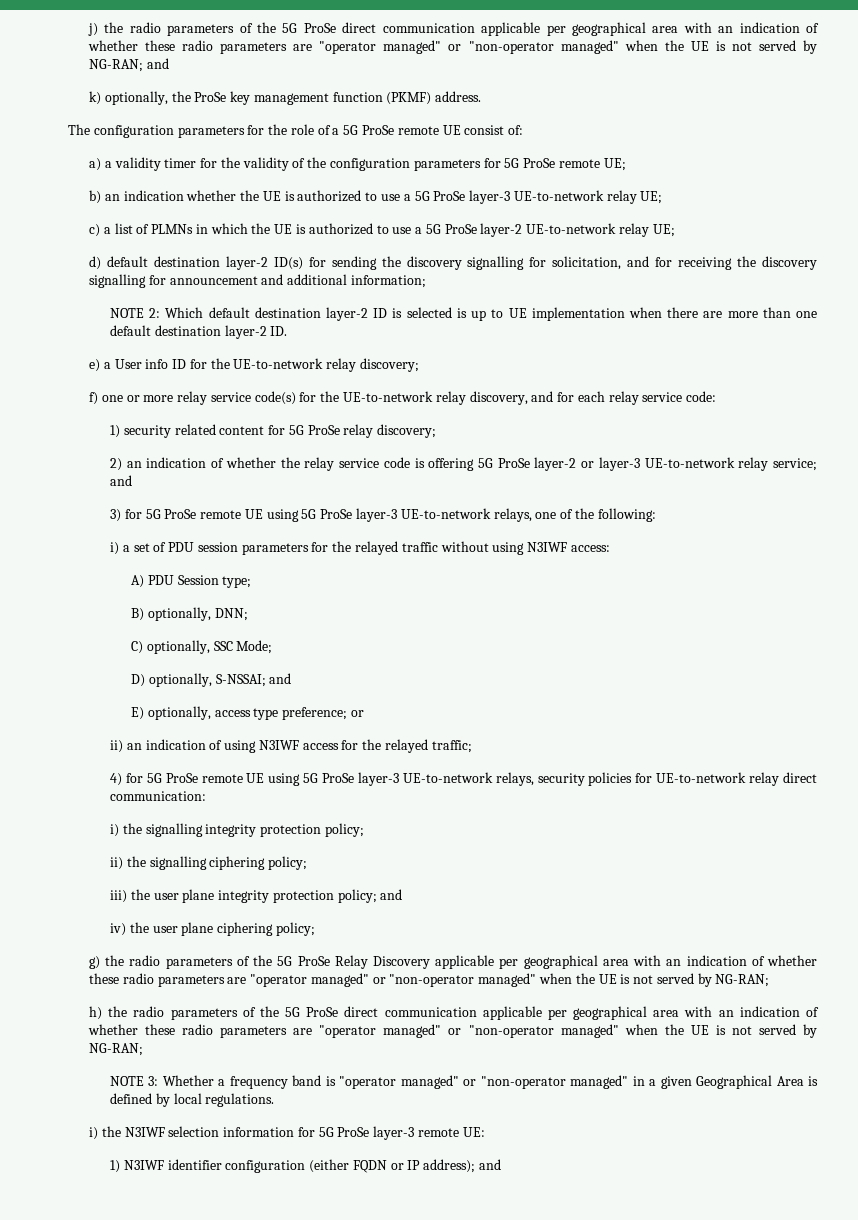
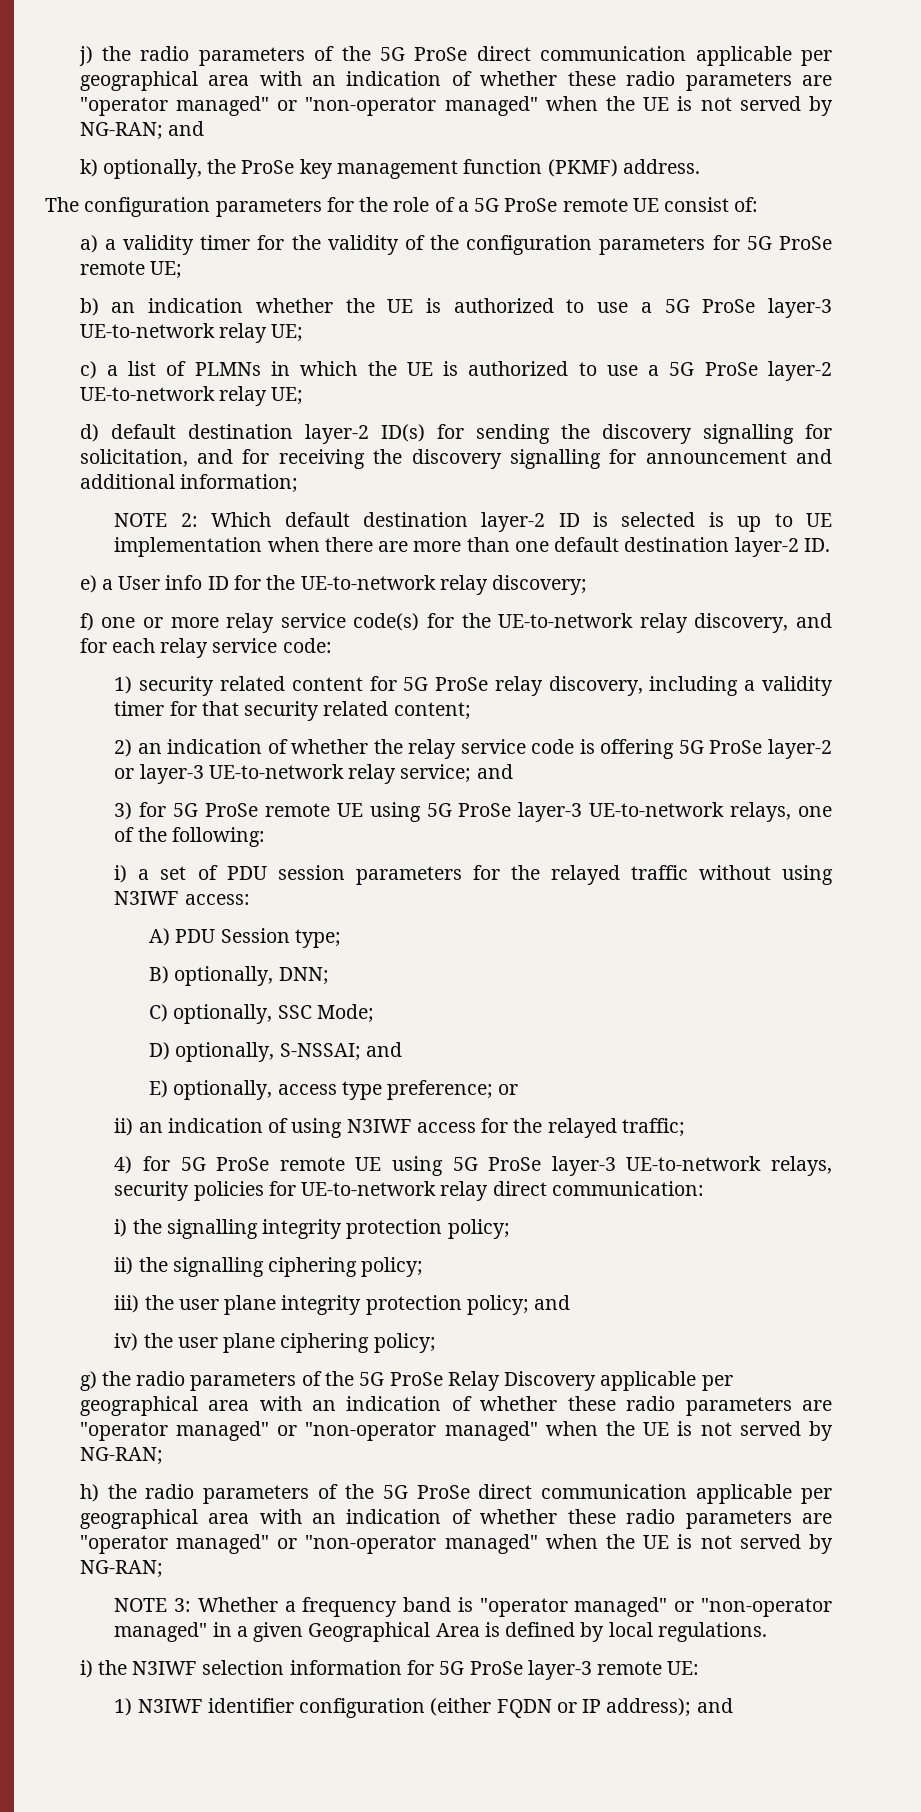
- 1) security related content for 5G ProSe relay discovery;
+ 1) security related content for 5G ProSe relay discovery, including a validity timer for that security related content;

